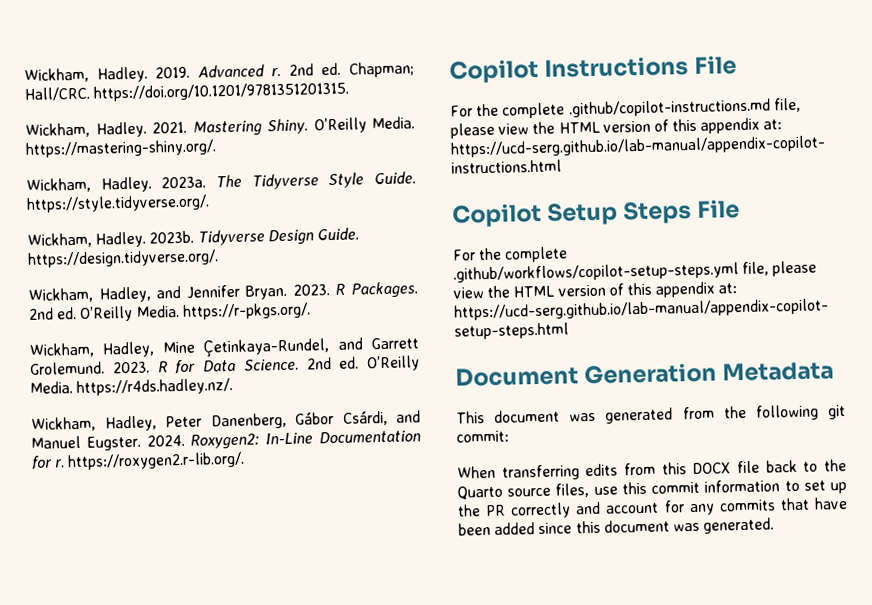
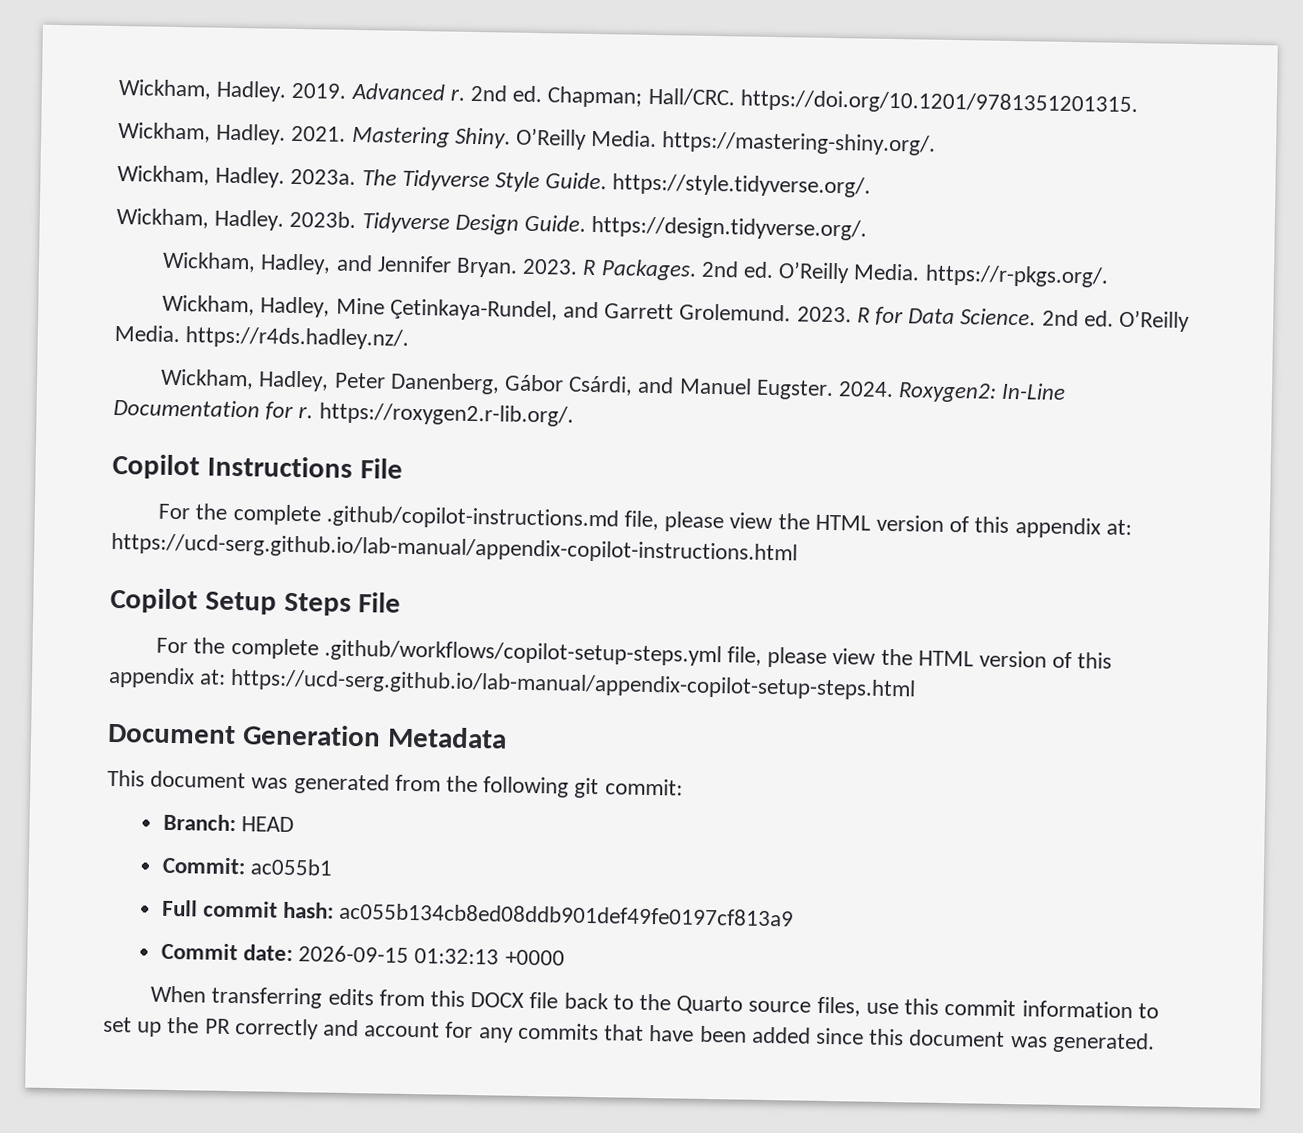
+ Branch: HEAD
+ Commit: ac055b1
+ Full commit hash: ac055b134cb8ed08ddb901def49fe0197cf813a9
+ Commit date: 2026-09-15 01:32:13 +0000

